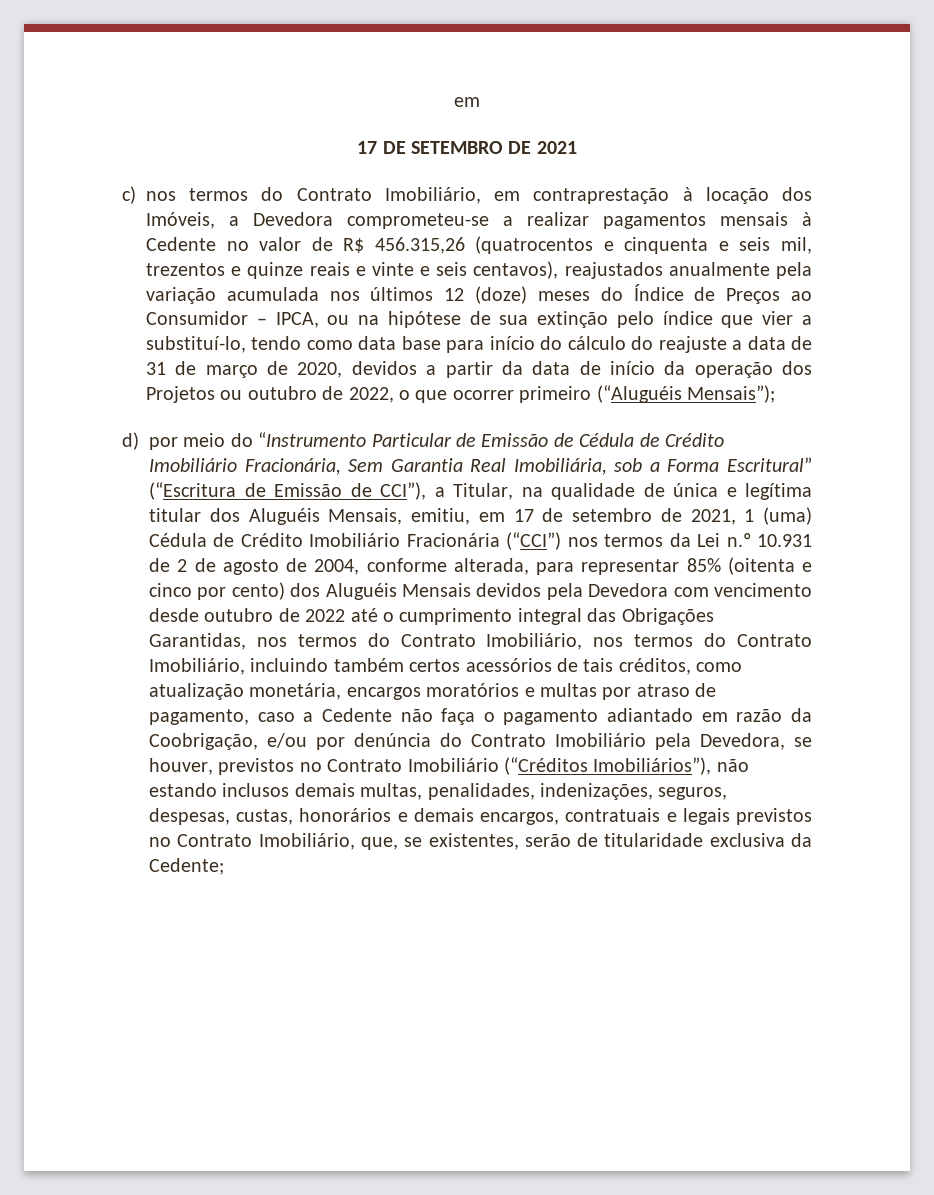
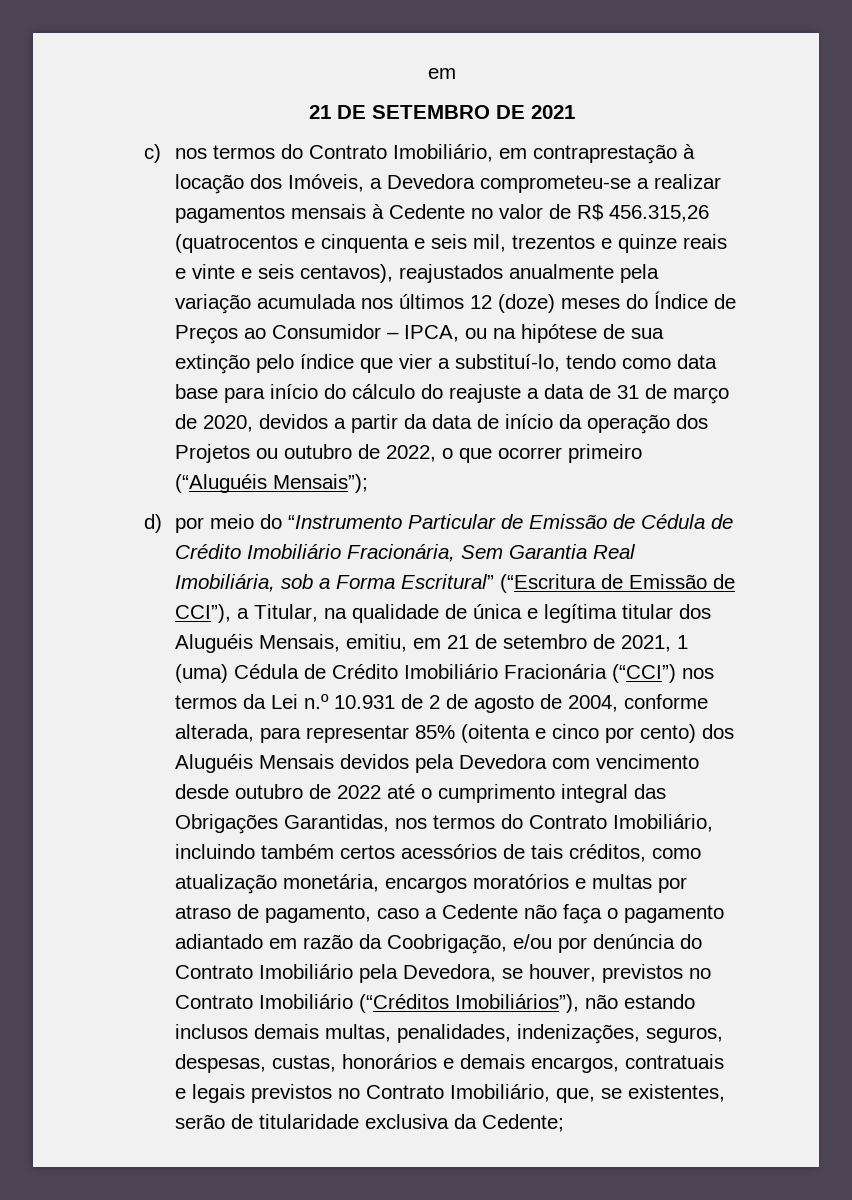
- 17 DE SETEMBRO DE 2021
+ 21 DE SETEMBRO DE 2021
- d) por meio do “Instrumento Particular de Emissão de Cédula de Crédito Imobiliário Fracionária, Sem Garantia Real Imobiliária, sob a Forma Escritural” (“Escritura de Emissão de CCI”), a Titular, na qualidade de única e legítima titular dos Aluguéis Mensais, emitiu, em 17 de setembro de 2021, 1 (uma) Cédula de Crédito Imobiliário Fracionária (“CCI”) nos termos da Lei n.º 10.931 de 2 de agosto de 2004, conforme alterada, para representar 85% (oitenta e cinco por cento) dos Aluguéis Mensais devidos pela Devedora com vencimento desde outubro de 2022 até o cumprimento integral das Obrigações Garantidas, nos termos do Contrato Imobiliário, nos termos do Contrato Imobiliário, incluindo também certos acessórios de tais créditos, como atualização monetária, encargos moratórios e multas por atraso de pagamento, caso a Cedente não faça o pagamento adiantado em razão da Coobrigação, e/ou por denúncia do Contrato Imobiliário pela Devedora, se houver, previstos no Contrato Imobiliário (“Créditos Imobiliários”), não estando inclusos demais multas, penalidades, indenizações, seguros, despesas, custas, honorários e demais encargos, contratuais e legais previstos no Contrato Imobiliário, que, se existentes, serão de titularidade exclusiva da Cedente;
+ d) por meio do “Instrumento Particular de Emissão de Cédula de Crédito Imobiliário Fracionária, Sem Garantia Real Imobiliária, sob a Forma Escritural” (“Escritura de Emissão de CCI”), a Titular, na qualidade de única e legítima titular dos Aluguéis Mensais, emitiu, em 21 de setembro de 2021, 1 (uma) Cédula de Crédito Imobiliário Fracionária (“CCI”) nos termos da Lei n.º 10.931 de 2 de agosto de 2004, conforme alterada, para representar 85% (oitenta e cinco por cento) dos Aluguéis Mensais devidos pela Devedora com vencimento desde outubro de 2022 até o cumprimento integral das Obrigações Garantidas, nos termos do Contrato Imobiliário, incluindo também certos acessórios de tais créditos, como atualização monetária, encargos moratórios e multas por atraso de pagamento, caso a Cedente não faça o pagamento adiantado em razão da Coobrigação, e/ou por denúncia do Contrato Imobiliário pela Devedora, se houver, previstos no Contrato Imobiliário (“Créditos Imobiliários”), não estando inclusos demais multas, penalidades, indenizações, seguros, despesas, custas, honorários e demais encargos, contratuais e legais previstos no Contrato Imobiliário, que, se existentes, serão de titularidade exclusiva da Cedente;

